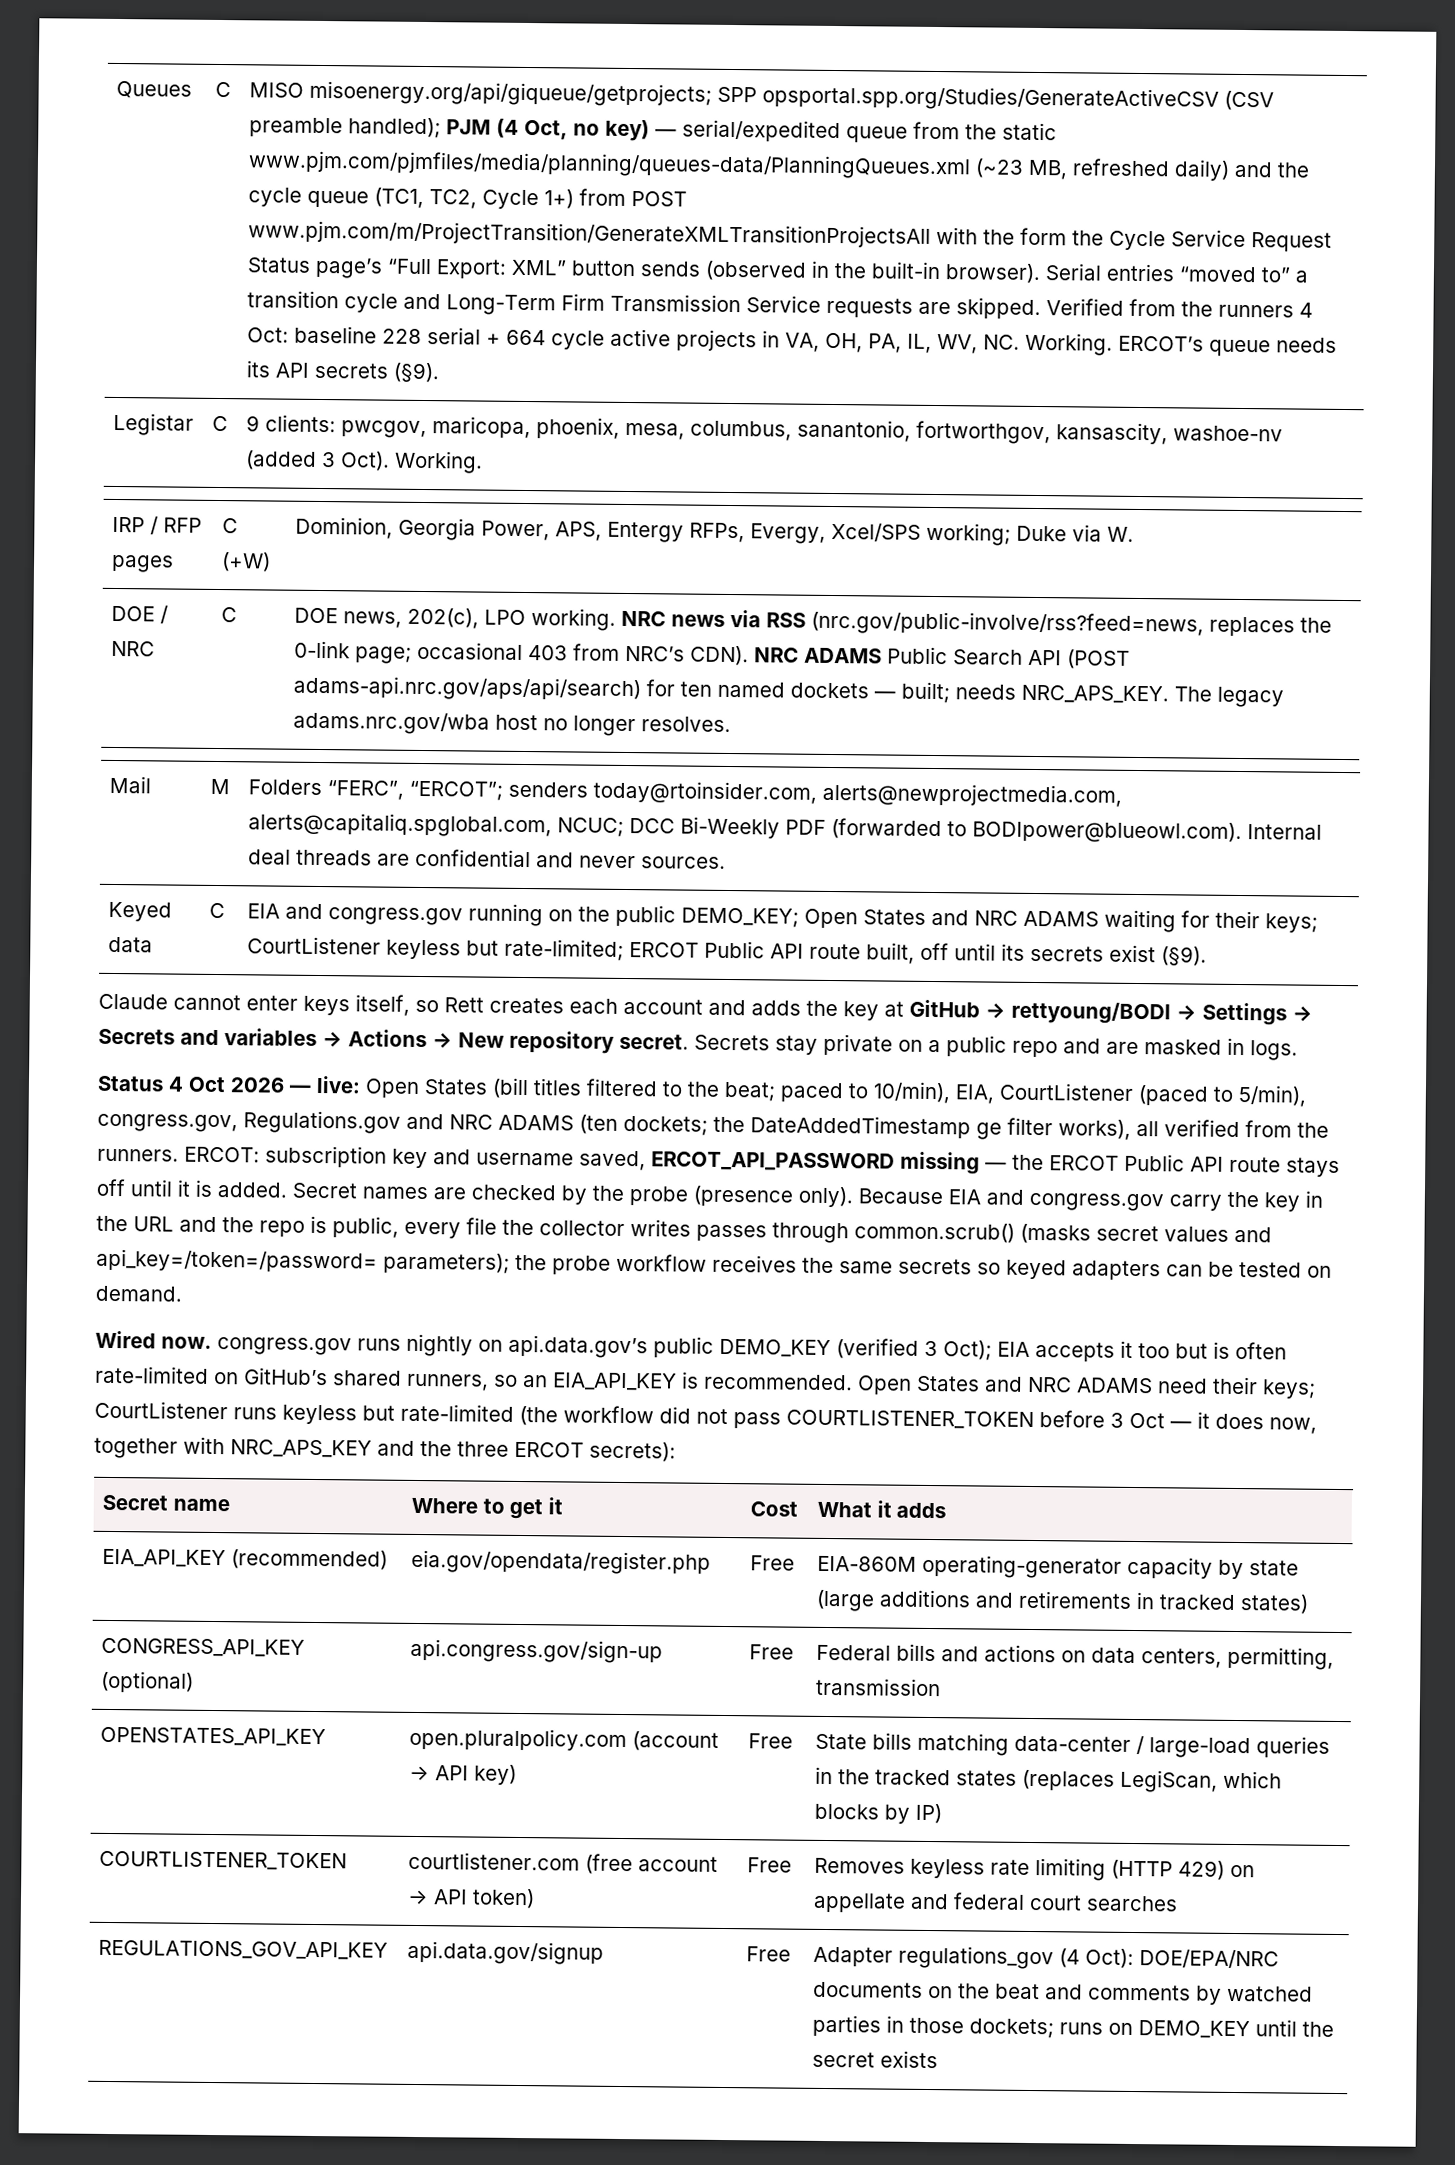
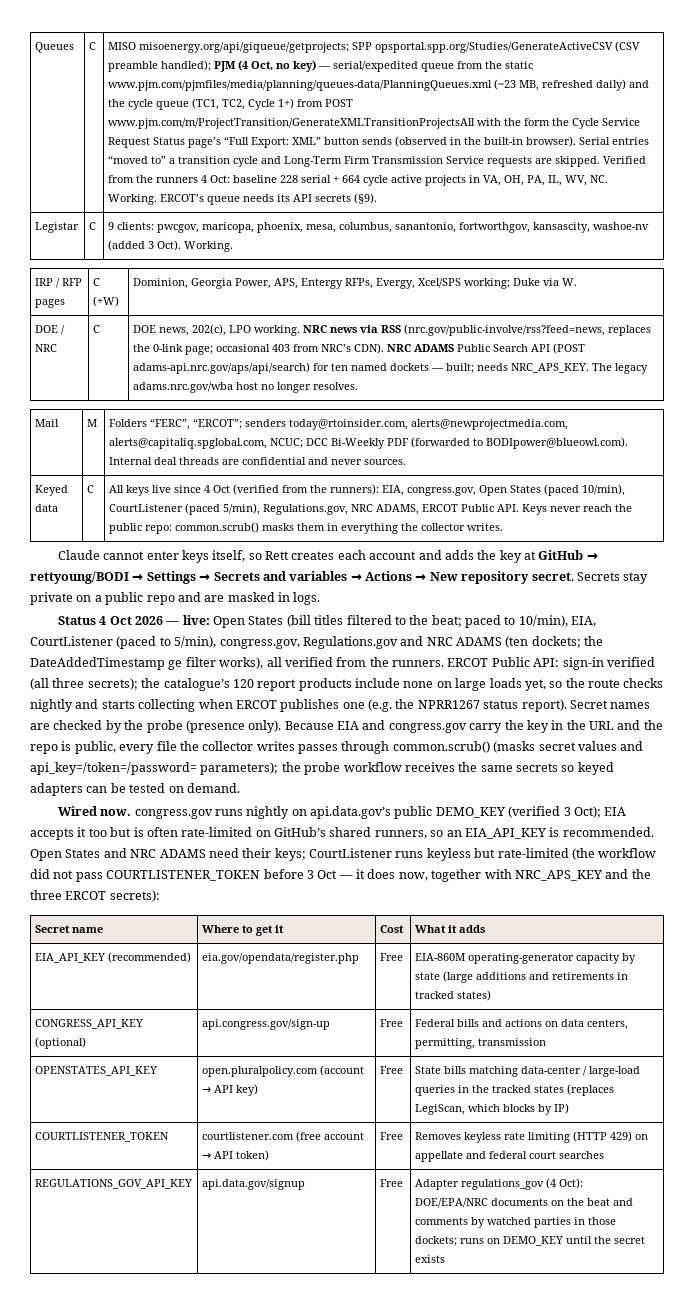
- EIA and congress.gov running on the public DEMO_KEY; Open States and NRC ADAMS waiting for their keys; CourtListener keyless but rate-limited; ERCOT Public API route built, off until its secrets exist (§9).
+ All keys live since 4 Oct (verified from the runners): EIA, congress.gov, Open States (paced 10/min), CourtListener (paced 5/min), Regulations.gov, NRC ADAMS, ERCOT Public API. Keys never reach the public repo: common.scrub() masks them in everything the collector writes.
- ERCOT: subscription key and username saved, ERCOT_API_PASSWORD missing — the ERCOT Public API route stays off until it is added.
+ ERCOT Public API: sign-in verified (all three secrets); the catalogue’s 120 report products include none on large loads yet, so the route checks nightly and starts collecting when ERCOT publishes one (e.g. the NPRR1267 status report).

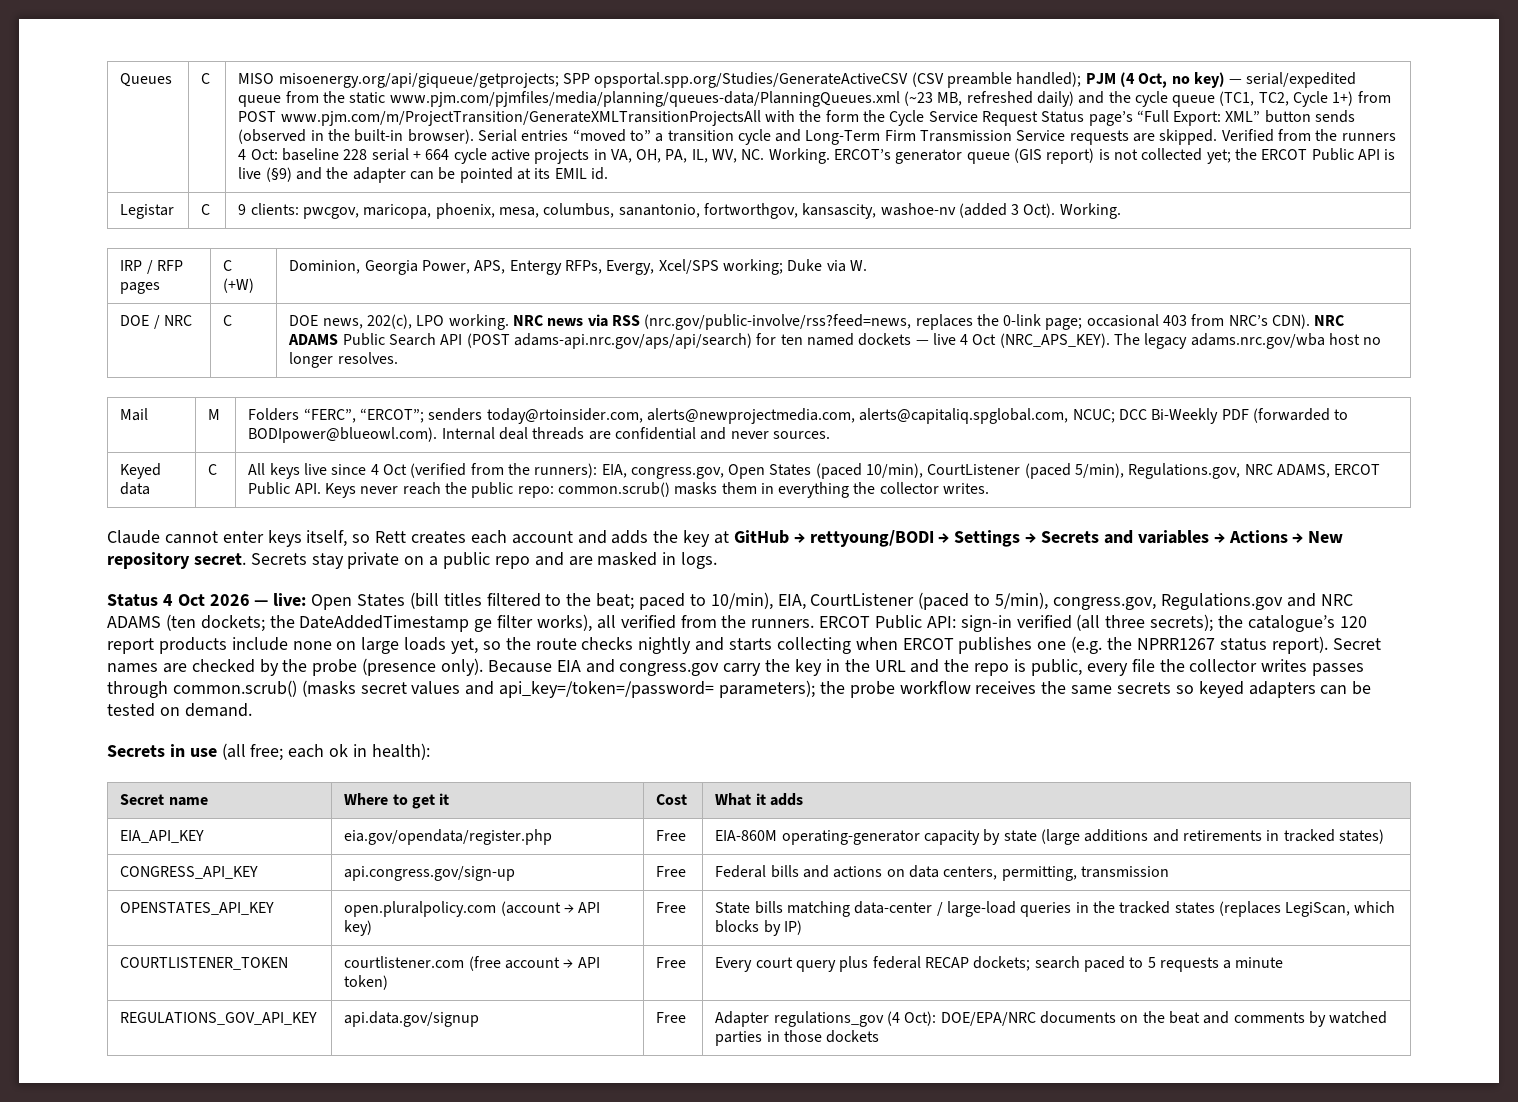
- ERCOT’s queue needs its API secrets (§9).
+ ERCOT’s generator queue (GIS report) is not collected yet; the ERCOT Public API is live (§9) and the adapter can be pointed at its EMIL id.
- NRC ADAMS Public Search API (POST adams-api.nrc.gov/aps/api/search) for ten named dockets — built; needs NRC_APS_KEY.
+ NRC ADAMS Public Search API (POST adams-api.nrc.gov/aps/api/search) for ten named dockets — live 4 Oct (NRC_APS_KEY).
- Wired now. congress.gov runs nightly on api.data.gov’s public DEMO_KEY (verified 3 Oct); EIA accepts it too but is often rate-limited on GitHub’s shared runners, so an EIA_API_KEY is recommended. Open States and NRC ADAMS need their keys; CourtListener runs keyless but rate-limited (the workflow did not pass COURTLISTENER_TOKEN before 3 Oct — it does now, together with NRC_APS_KEY and the three ERCOT secrets):
+ Secrets in use (all free; each ok in health):
- EIA_API_KEY (recommended) | eia.gov/opendata/register.php | Free | EIA-860M operating-generator capacity by state (large additions and retirements in tracked states)
+ EIA_API_KEY | eia.gov/opendata/register.php | Free | EIA-860M operating-generator capacity by state (large additions and retirements in tracked states)
- CONGRESS_API_KEY (optional) | api.congress.gov/sign-up | Free | Federal bills and actions on data centers, permitting, transmission
+ CONGRESS_API_KEY | api.congress.gov/sign-up | Free | Federal bills and actions on data centers, permitting, transmission
- COURTLISTENER_TOKEN | courtlistener.com (free account → API token) | Free | Removes keyless rate limiting (HTTP 429) on appellate and federal court searches
+ COURTLISTENER_TOKEN | courtlistener.com (free account → API token) | Free | Every court query plus federal RECAP dockets; search paced to 5 requests a minute
- REGULATIONS_GOV_API_KEY | api.data.gov/signup | Free | Adapter regulations_gov (4 Oct): DOE/EPA/NRC documents on the beat and comments by watched parties in those dockets; runs on DEMO_KEY until the secret exists
+ REGULATIONS_GOV_API_KEY | api.data.gov/signup | Free | Adapter regulations_gov (4 Oct): DOE/EPA/NRC documents on the beat and comments by watched parties in those dockets

